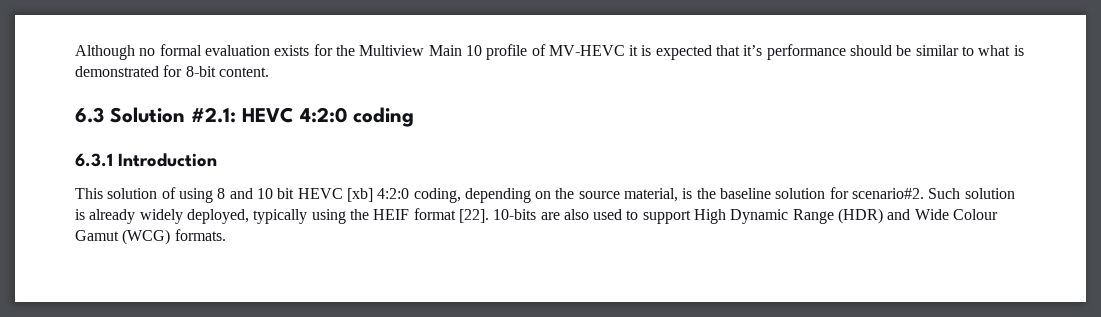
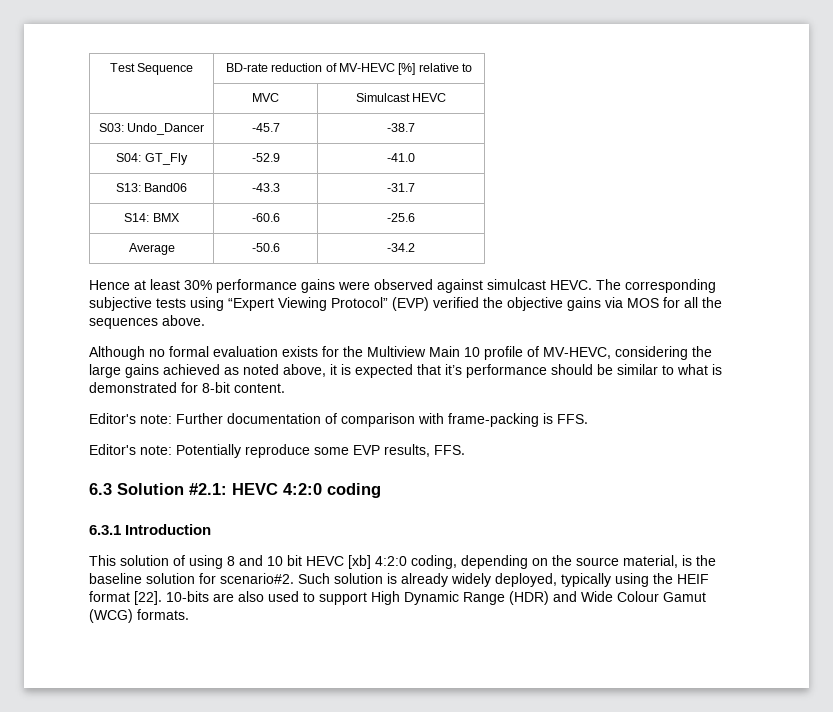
+ Test Sequence | BD-rate reduction of MV-HEVC [%] relative to
+ | MVC | Simulcast HEVC
+ S03: Undo_Dancer | -45.7 | -38.7
+ S04: GT_Fly | -52.9 | -41.0
+ S13: Band06 | -43.3 | -31.7
+ S14: BMX | -60.6 | -25.6
+ Average | -50.6 | -34.2
+ Hence at least 30% performance gains were observed against simulcast HEVC. The corresponding subjective tests using “Expert Viewing Protocol” (EVP) verified the objective gains via MOS for all the sequences above.
- Although no formal evaluation exists for the Multiview Main 10 profile of MV-HEVC it is expected that it’s performance should be similar to what is demonstrated for 8-bit content.
+ Although no formal evaluation exists for the Multiview Main 10 profile of MV-HEVC, considering the large gains achieved as noted above, it is expected that it’s performance should be similar to what is demonstrated for 8-bit content.
+ Editor's note: Further documentation of comparison with frame-packing is FFS.
+ Editor's note: Potentially reproduce some EVP results, FFS.

